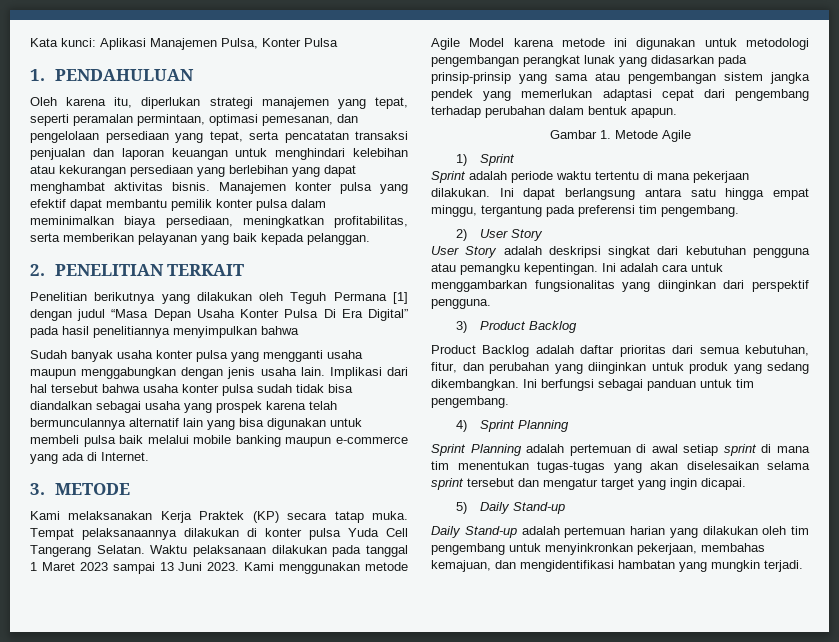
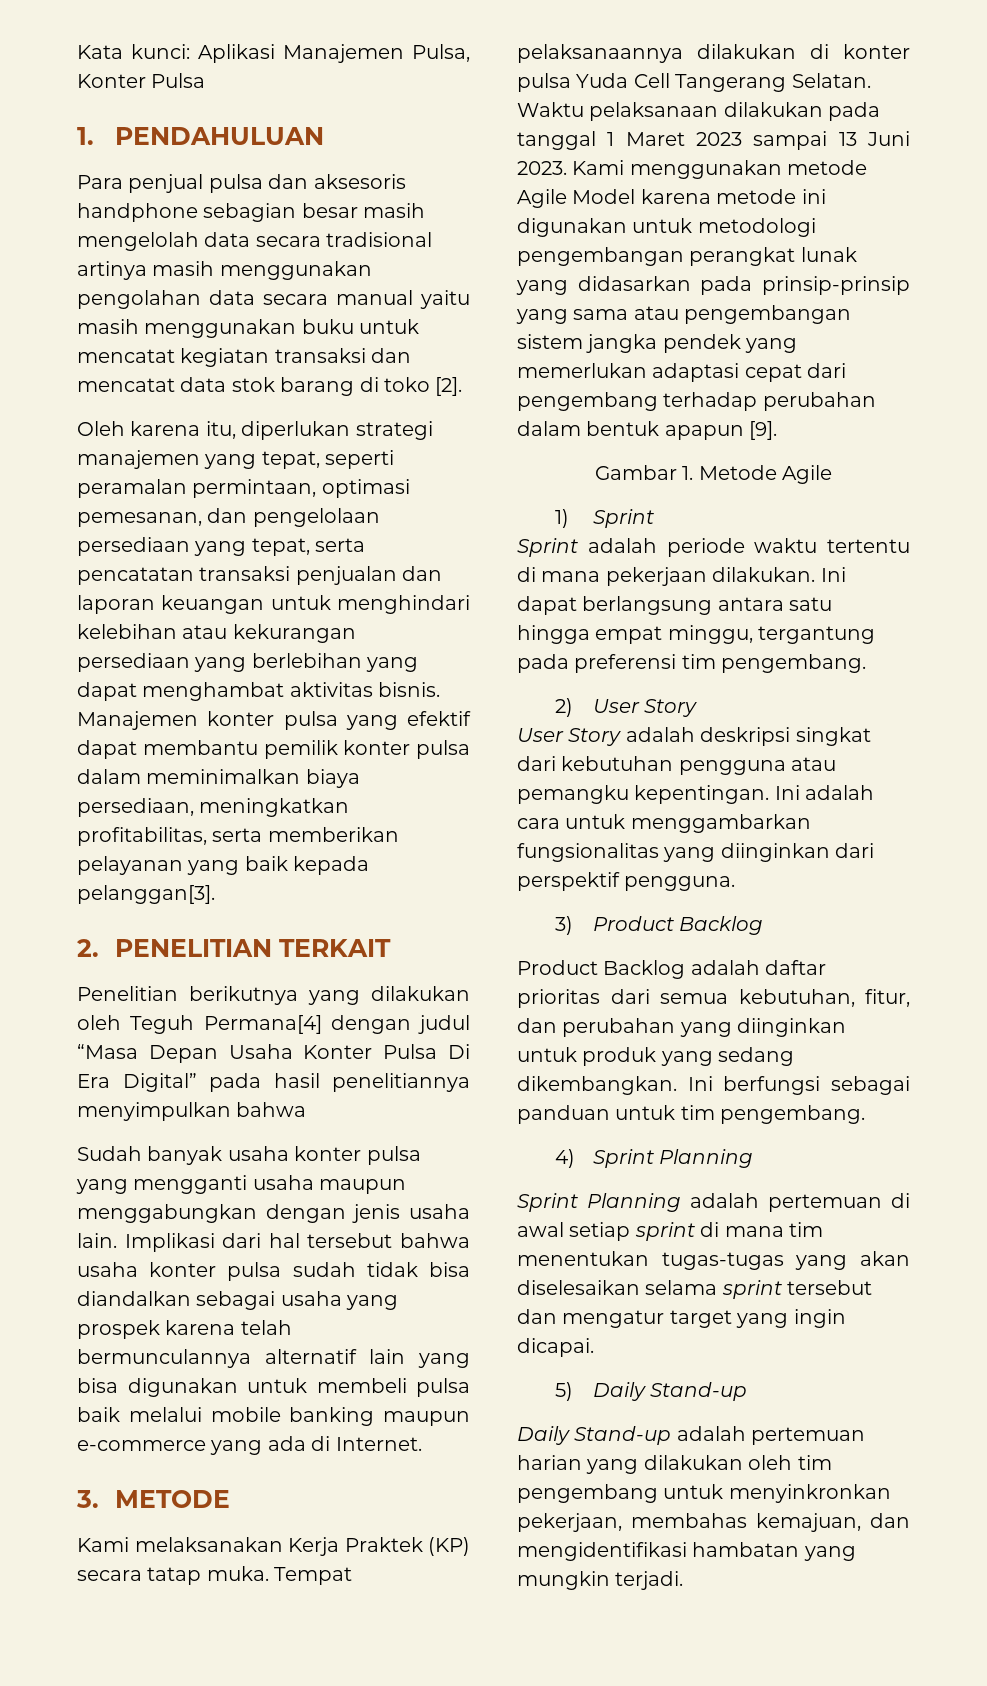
+ Para penjual pulsa dan aksesoris handphone sebagian besar masih mengelolah data secara tradisional artinya masih menggunakan pengolahan data secara manual yaitu masih menggunakan buku untuk mencatat kegiatan transaksi dan mencatat data stok barang di toko [2].
- Manajemen konter pulsa yang efektif dapat membantu pemilik konter pulsa dalam meminimalkan biaya persediaan, meningkatkan profitabilitas, serta memberikan pelayanan yang baik kepada pelanggan.
+ Manajemen konter pulsa yang efektif dapat membantu pemilik konter pulsa dalam meminimalkan biaya persediaan, meningkatkan profitabilitas, serta memberikan pelayanan yang baik kepada pelanggan[3].
- Penelitian berikutnya yang dilakukan oleh Teguh Permana [1] dengan judul “Masa Depan Usaha Konter Pulsa Di Era Digital” pada hasil penelitiannya menyimpulkan bahwa
+ Penelitian berikutnya yang dilakukan oleh Teguh Permana[4] dengan judul “Masa Depan Usaha Konter Pulsa Di Era Digital” pada hasil penelitiannya menyimpulkan bahwa
- Kami menggunakan metode Agile Model karena metode ini digunakan untuk metodologi pengembangan perangkat lunak yang didasarkan pada prinsip-prinsip yang sama atau pengembangan sistem jangka pendek yang memerlukan adaptasi cepat dari pengembang terhadap perubahan dalam bentuk apapun.
+ Kami menggunakan metode Agile Model karena metode ini digunakan untuk metodologi pengembangan perangkat lunak yang didasarkan pada prinsip-prinsip yang sama atau pengembangan sistem jangka pendek yang memerlukan adaptasi cepat dari pengembang terhadap perubahan dalam bentuk apapun [9].

